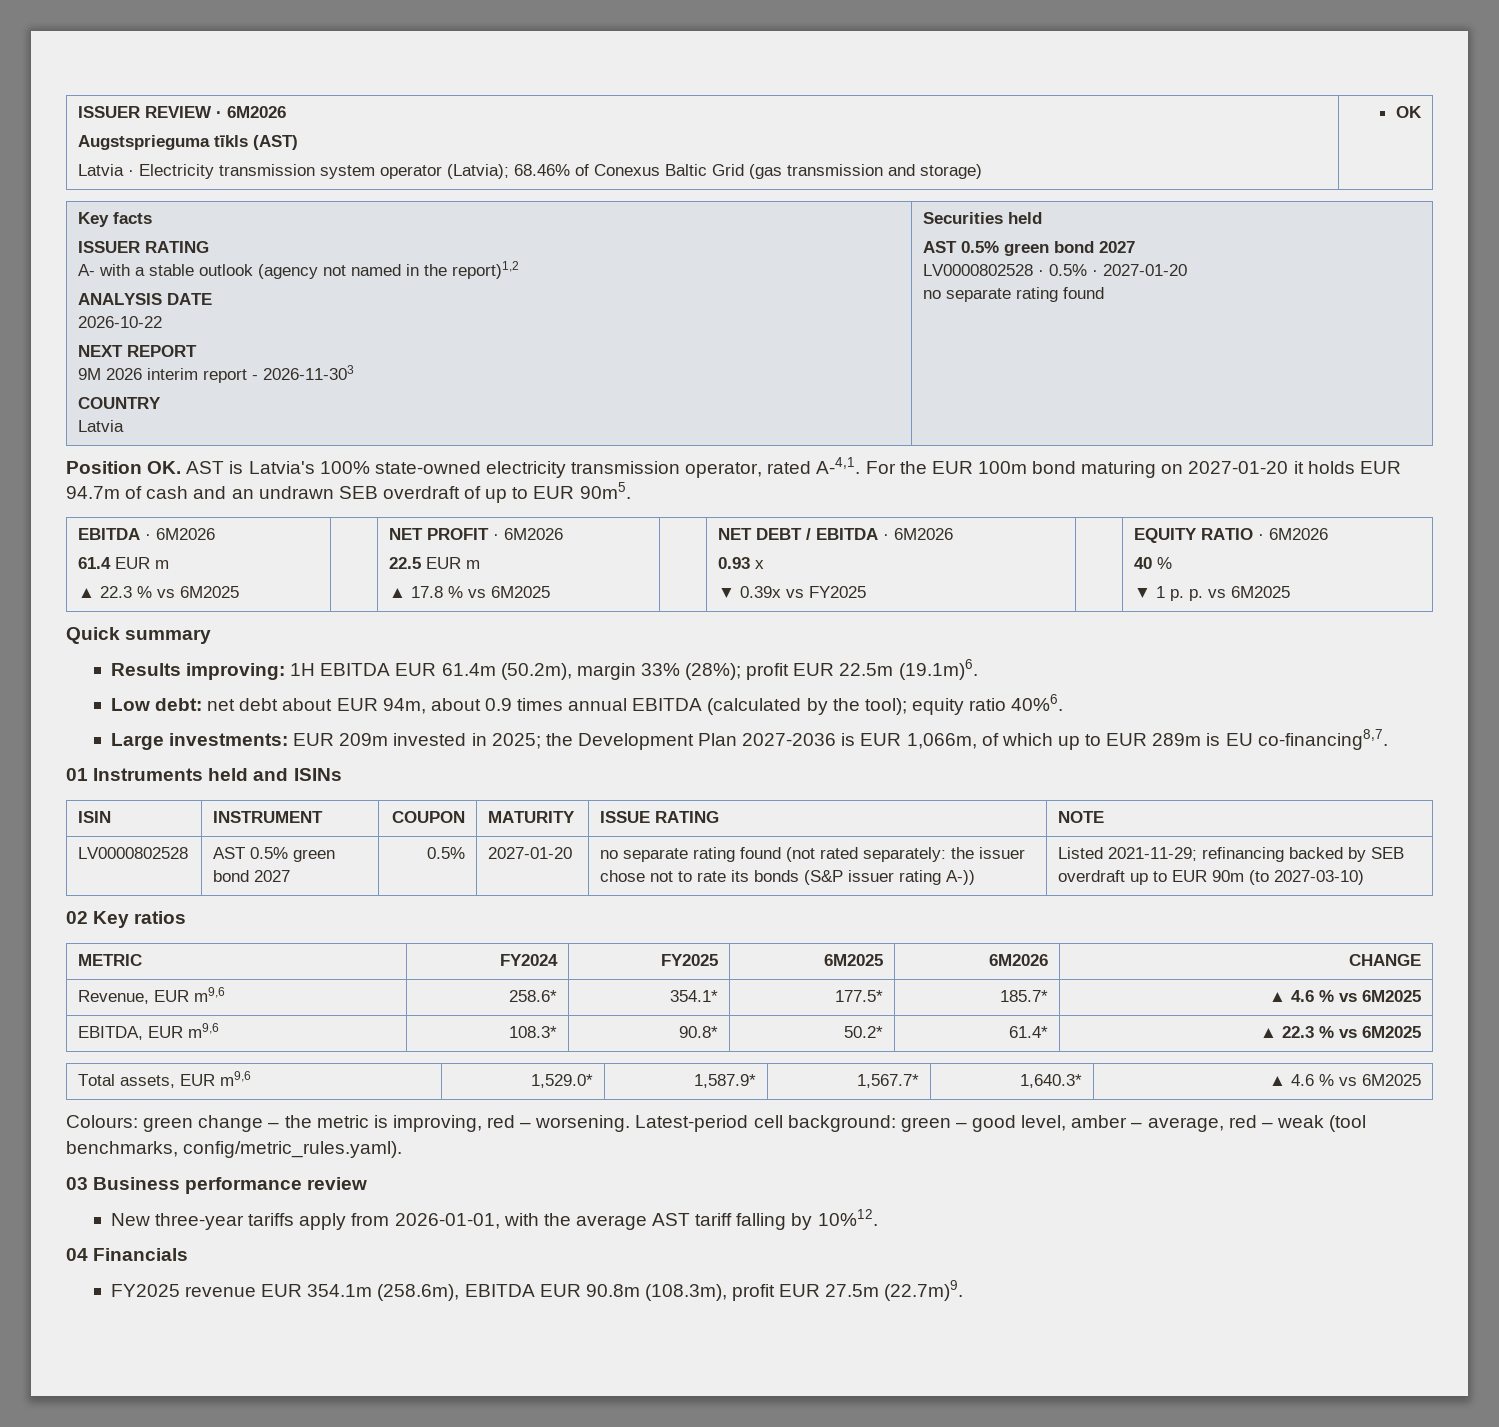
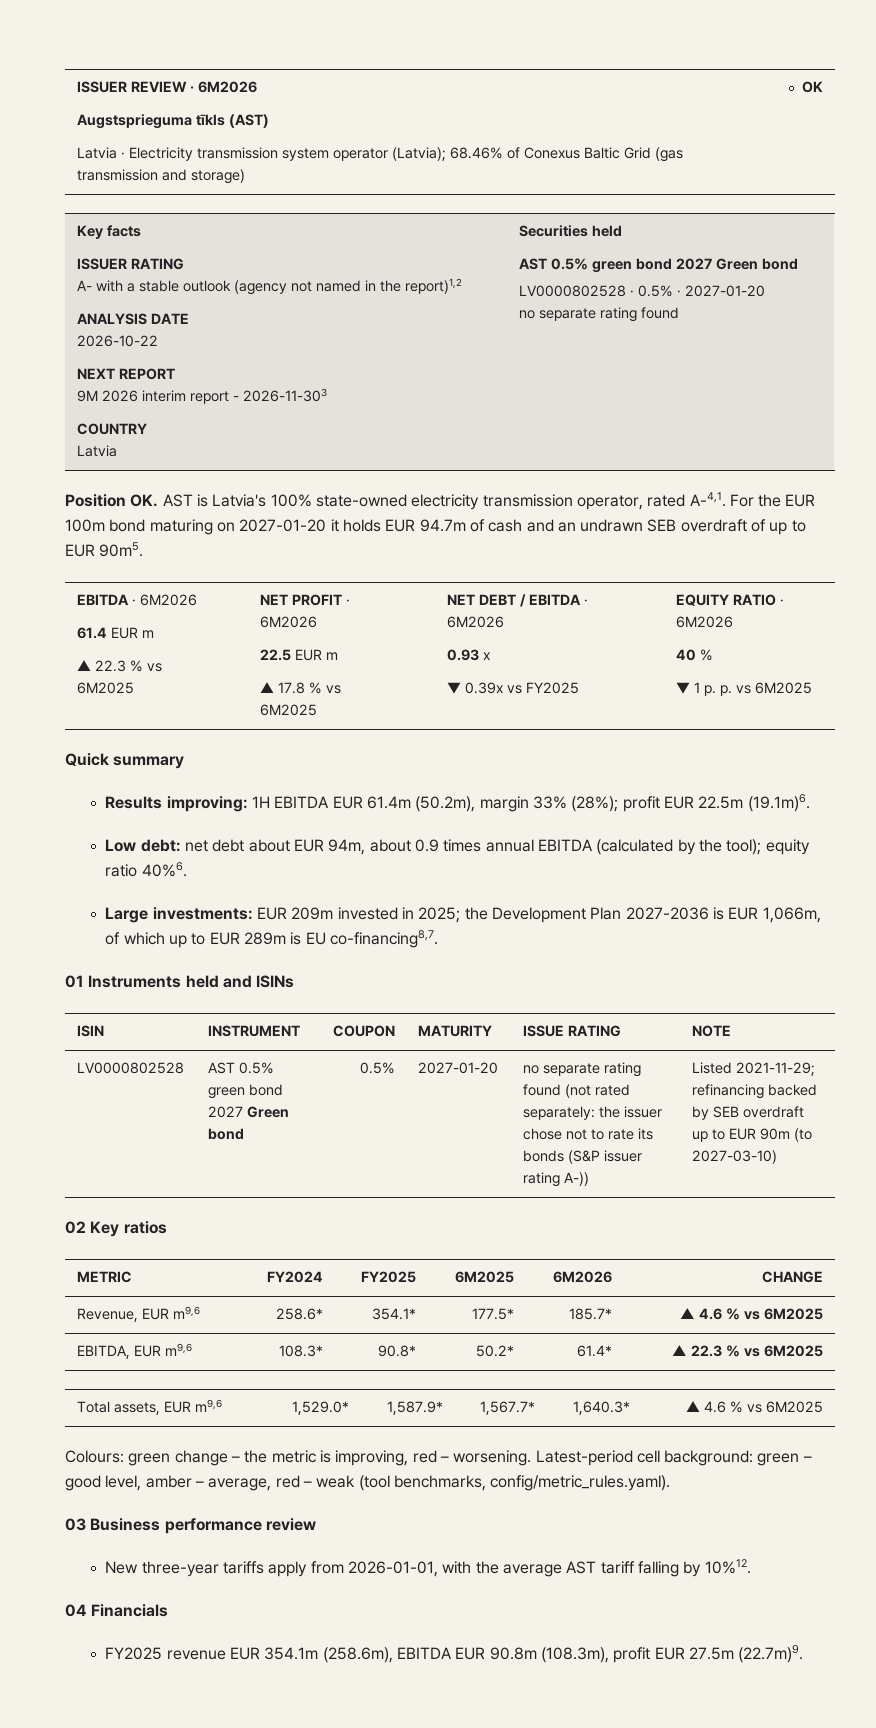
  Securities held
- AST 0.5% green bond 2027
+ AST 0.5% green bond 2027 Green bond
- LV0000802528 | AST 0.5% green bond 2027
+ LV0000802528 | AST 0.5% green bond 2027 Green bond

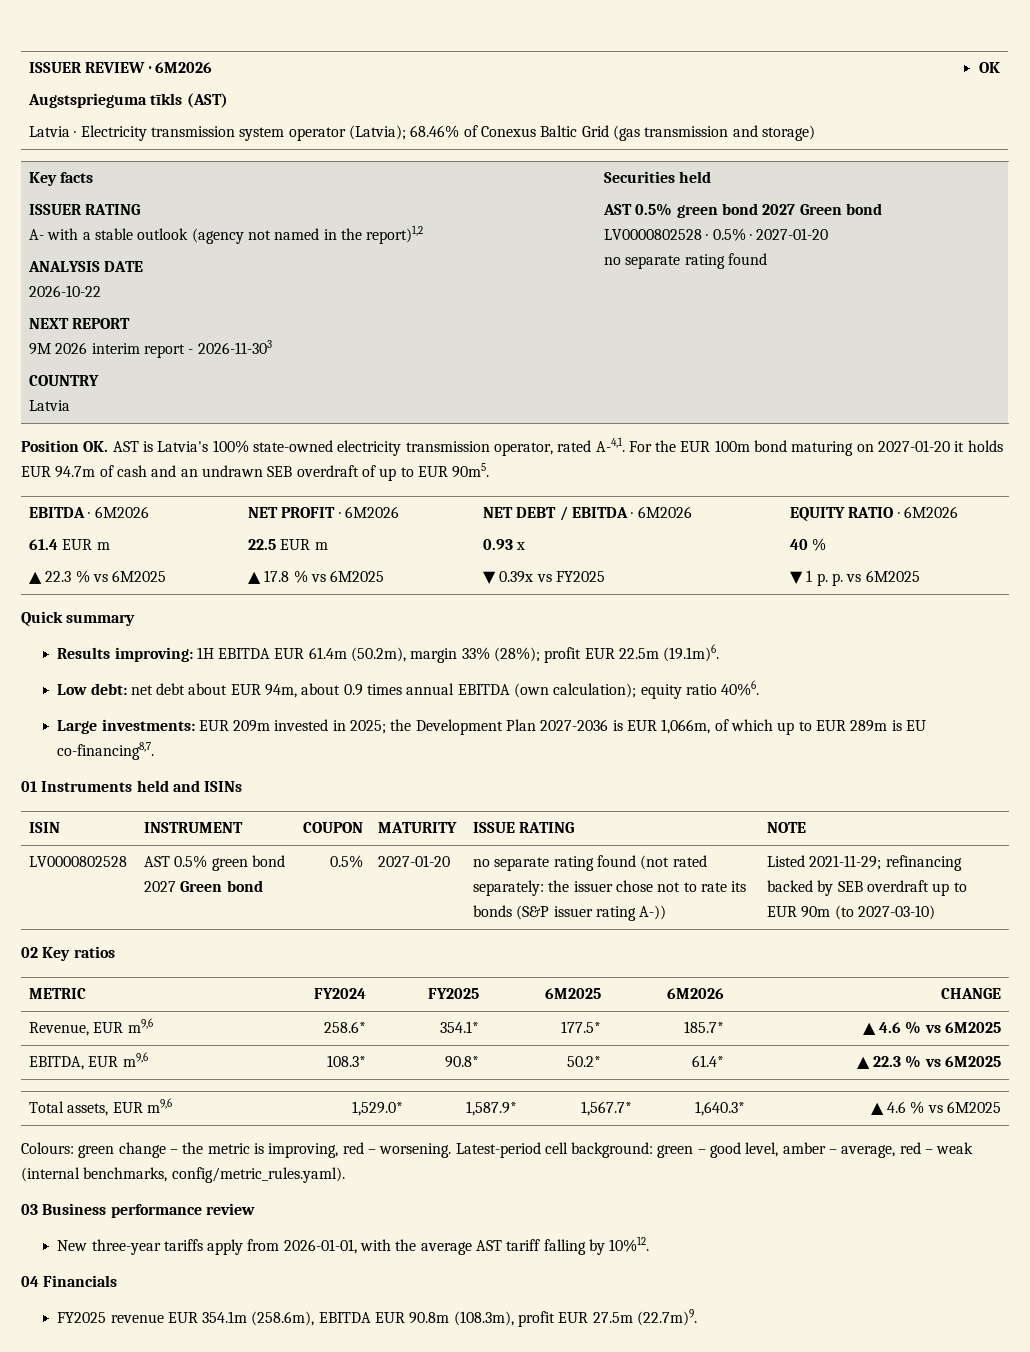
- Low debt: net debt about EUR 94m, about 0.9 times annual EBITDA (calculated by the tool); equity ratio 40%6.
+ Low debt: net debt about EUR 94m, about 0.9 times annual EBITDA (own calculation); equity ratio 40%6.
- Latest-period cell background: green – good level, amber – average, red – weak (tool benchmarks, config/metric_rules.yaml).
+ Latest-period cell background: green – good level, amber – average, red – weak (internal benchmarks, config/metric_rules.yaml).

